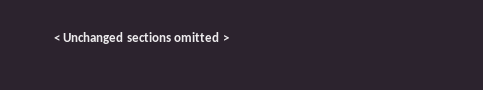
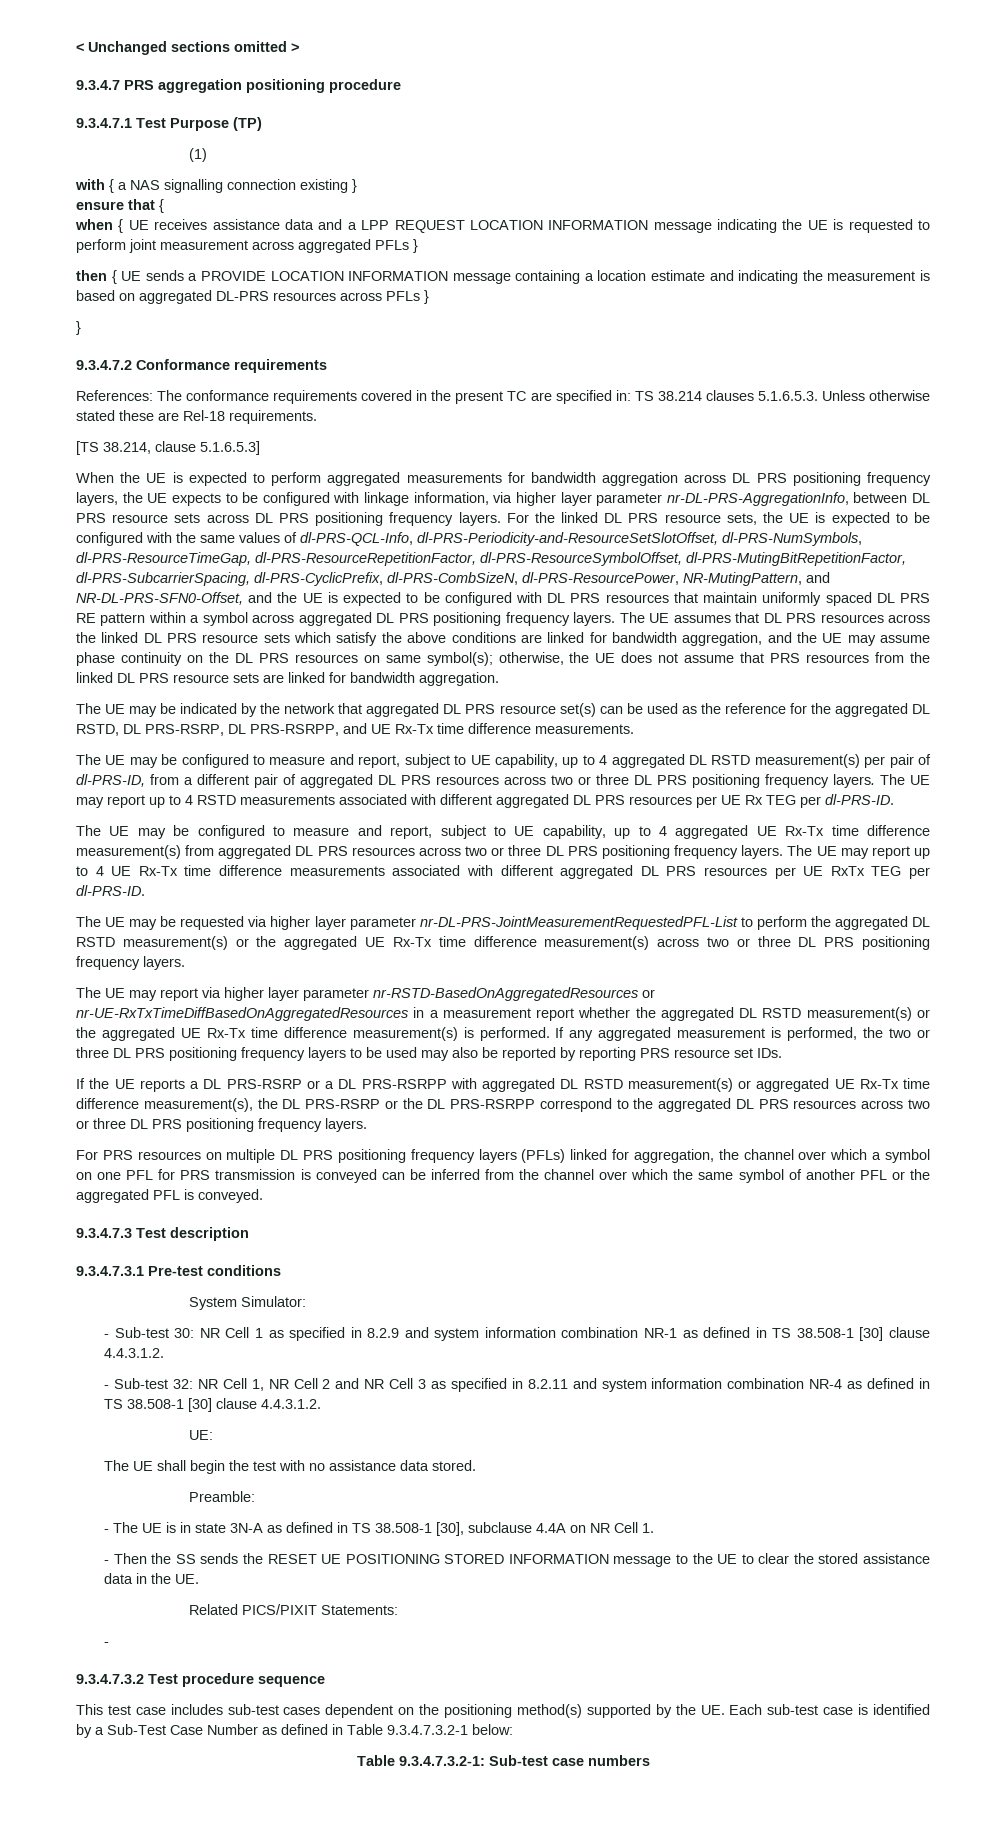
+ 9.3.4.7 PRS aggregation positioning procedure
+ 9.3.4.7.1 Test Purpose (TP)
+ (1)
+ with { a NAS signalling connection existing }
+ ensure that {
+ when { UE receives assistance data and a LPP REQUEST LOCATION INFORMATION message indicating the UE is requested to perform joint measurement across aggregated PFLs }
+ then { UE sends a PROVIDE LOCATION INFORMATION message containing a location estimate and indicating the measurement is based on aggregated DL-PRS resources across PFLs }
+ }
+ 9.3.4.7.2 Conformance requirements
+ References: The conformance requirements covered in the present TC are specified in: TS 38.214 clauses 5.1.6.5.3. Unless otherwise stated these are Rel-18 requirements.
+ [TS 38.214, clause 5.1.6.5.3]
+ When the UE is expected to perform aggregated measurements for bandwidth aggregation across DL PRS positioning frequency layers, the UE expects to be configured with linkage information, via higher layer parameter nr-DL-PRS-AggregationInfo, between DL PRS resource sets across DL PRS positioning frequency layers. For the linked DL PRS resource sets, the UE is expected to be configured with the same values of dl-PRS-QCL-Info, dl-PRS-Periodicity-and-ResourceSetSlotOffset, dl-PRS-NumSymbols, dl-PRS-ResourceTimeGap, dl-PRS-ResourceRepetitionFactor, dl-PRS-ResourceSymbolOffset, dl-PRS-MutingBitRepetitionFactor, dl-PRS-SubcarrierSpacing, dl-PRS-CyclicPrefix, dl-PRS-CombSizeN, dl-PRS-ResourcePower, NR-MutingPattern, and NR-DL-PRS-SFN0-Offset, and the UE is expected to be configured with DL PRS resources that maintain uniformly spaced DL PRS RE pattern within a symbol across aggregated DL PRS positioning frequency layers. The UE assumes that DL PRS resources across the linked DL PRS resource sets which satisfy the above conditions are linked for bandwidth aggregation, and the UE may assume phase continuity on the DL PRS resources on same symbol(s); otherwise, the UE does not assume that PRS resources from the linked DL PRS resource sets are linked for bandwidth aggregation.
+ The UE may be indicated by the network that aggregated DL PRS resource set(s) can be used as the reference for the aggregated DL RSTD, DL PRS-RSRP, DL PRS-RSRPP, and UE Rx-Tx time difference measurements.
+ The UE may be configured to measure and report, subject to UE capability, up to 4 aggregated DL RSTD measurement(s) per pair of dl-PRS-ID, from a different pair of aggregated DL PRS resources across two or three DL PRS positioning frequency layers. The UE may report up to 4 RSTD measurements associated with different aggregated DL PRS resources per UE Rx TEG per dl-PRS-ID.
+ The UE may be configured to measure and report, subject to UE capability, up to 4 aggregated UE Rx-Tx time difference measurement(s) from aggregated DL PRS resources across two or three DL PRS positioning frequency layers. The UE may report up to 4 UE Rx-Tx time difference measurements associated with different aggregated DL PRS resources per UE RxTx TEG per dl-PRS-ID.
+ The UE may be requested via higher layer parameter nr-DL-PRS-JointMeasurementRequestedPFL-List to perform the aggregated DL RSTD measurement(s) or the aggregated UE Rx-Tx time difference measurement(s) across two or three DL PRS positioning frequency layers.
+ The UE may report via higher layer parameter nr-RSTD-BasedOnAggregatedResources or nr-UE-RxTxTimeDiffBasedOnAggregatedResources in a measurement report whether the aggregated DL RSTD measurement(s) or the aggregated UE Rx-Tx time difference measurement(s) is performed. If any aggregated measurement is performed, the two or three DL PRS positioning frequency layers to be used may also be reported by reporting PRS resource set IDs.
+ If the UE reports a DL PRS-RSRP or a DL PRS-RSRPP with aggregated DL RSTD measurement(s) or aggregated UE Rx-Tx time difference measurement(s), the DL PRS-RSRP or the DL PRS-RSRPP correspond to the aggregated DL PRS resources across two or three DL PRS positioning frequency layers.
+ For PRS resources on multiple DL PRS positioning frequency layers (PFLs) linked for aggregation, the channel over which a symbol on one PFL for PRS transmission is conveyed can be inferred from the channel over which the same symbol of another PFL or the aggregated PFL is conveyed.
+ 9.3.4.7.3 Test description
+ 9.3.4.7.3.1 Pre-test conditions
+ System Simulator:
+ - Sub-test 30: NR Cell 1 as specified in 8.2.9 and system information combination NR-1 as defined in TS 38.508-1 [30] clause 4.4.3.1.2.
+ - Sub-test 32: NR Cell 1, NR Cell 2 and NR Cell 3 as specified in 8.2.11 and system information combination NR-4 as defined in TS 38.508-1 [30] clause 4.4.3.1.2.
+ UE:
+ The UE shall begin the test with no assistance data stored.
+ Preamble:
+ - The UE is in state 3N-A as defined in TS 38.508-1 [30], subclause 4.4A on NR Cell 1.
+ - Then the SS sends the RESET UE POSITIONING STORED INFORMATION message to the UE to clear the stored assistance data in the UE.
+ Related PICS/PIXIT Statements:
+ -
+ 9.3.4.7.3.2 Test procedure sequence
+ This test case includes sub-test cases dependent on the positioning method(s) supported by the UE. Each sub-test case is identified by a Sub-Test Case Number as defined in Table 9.3.4.7.3.2-1 below:
+ Table 9.3.4.7.3.2-1: Sub-test case numbers

